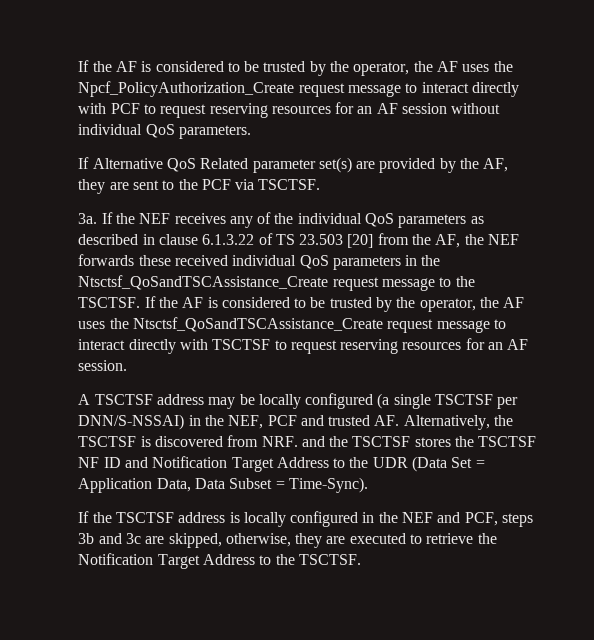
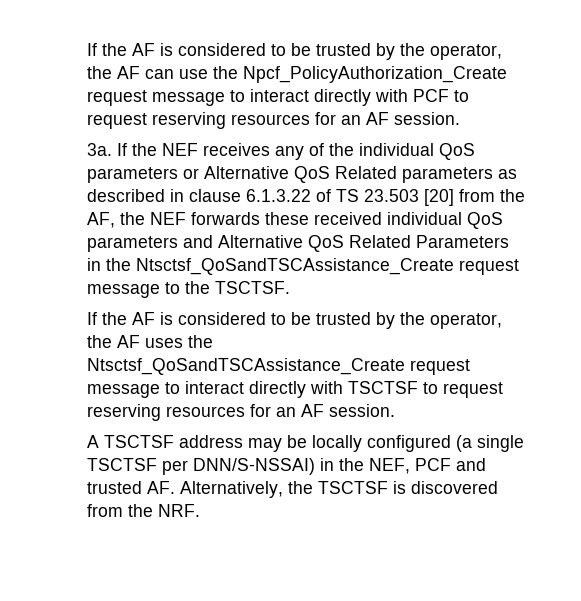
- If the AF is considered to be trusted by the operator, the AF uses the Npcf_PolicyAuthorization_Create request message to interact directly with PCF to request reserving resources for an AF session without individual QoS parameters.
- If Alternative QoS Related parameter set(s) are provided by the AF, they are sent to the PCF via TSCTSF.
+ If the AF is considered to be trusted by the operator, the AF can use the Npcf_PolicyAuthorization_Create request message to interact directly with PCF to request reserving resources for an AF session.
- If the NEF receives any of the individual QoS parameters as described in clause 6.1.3.22 of TS 23.503 [20] from the AF, the NEF forwards these received individual QoS parameters in the Ntsctsf_QoSandTSCAssistance_Create request message to the TSCTSF. If the AF is considered to be trusted by the operator, the AF uses the Ntsctsf_QoSandTSCAssistance_Create request message to interact directly with TSCTSF to request reserving resources for an AF session.
+ If the NEF receives any of the individual QoS parameters or Alternative QoS Related parameters as described in clause 6.1.3.22 of TS 23.503 [20] from the AF, the NEF forwards these received individual QoS parameters and Alternative QoS Related Parameters in the Ntsctsf_QoSandTSCAssistance_Create request message to the TSCTSF.
+ If the AF is considered to be trusted by the operator, the AF uses the Ntsctsf_QoSandTSCAssistance_Create request message to interact directly with TSCTSF to request reserving resources for an AF session.
- A TSCTSF address may be locally configured (a single TSCTSF per DNN/S-NSSAI) in the NEF, PCF and trusted AF. Alternatively, the TSCTSF is discovered from NRF. and the TSCTSF stores the TSCTSF NF ID and Notification Target Address to the UDR (Data Set = Application Data, Data Subset = Time-Sync).
- If the TSCTSF address is locally configured in the NEF and PCF, steps 3b and 3c are skipped, otherwise, they are executed to retrieve the Notification Target Address to the TSCTSF.
+ A TSCTSF address may be locally configured (a single TSCTSF per DNN/S-NSSAI) in the NEF, PCF and trusted AF. Alternatively, the TSCTSF is discovered from the NRF.

